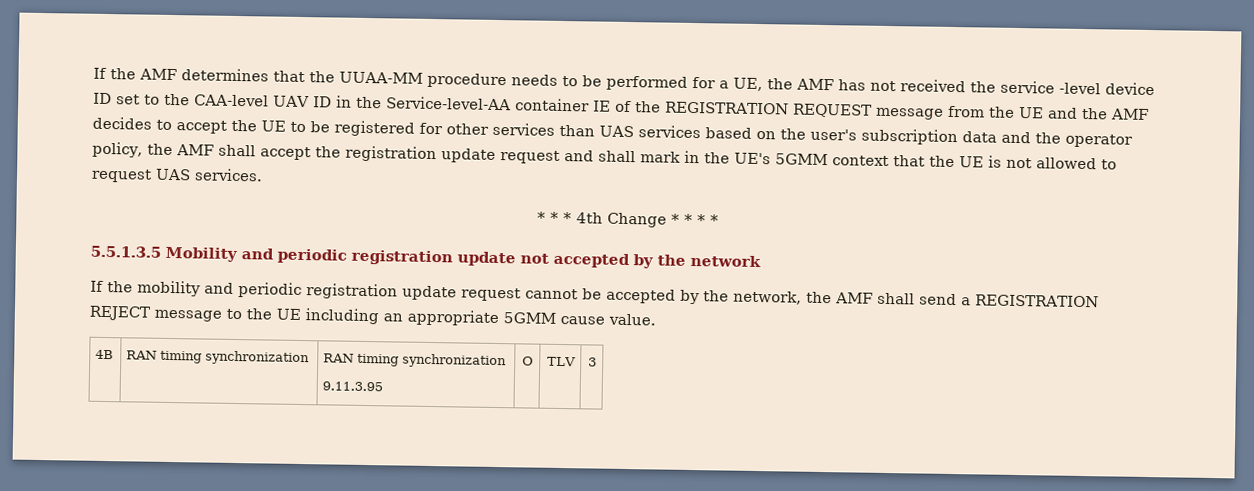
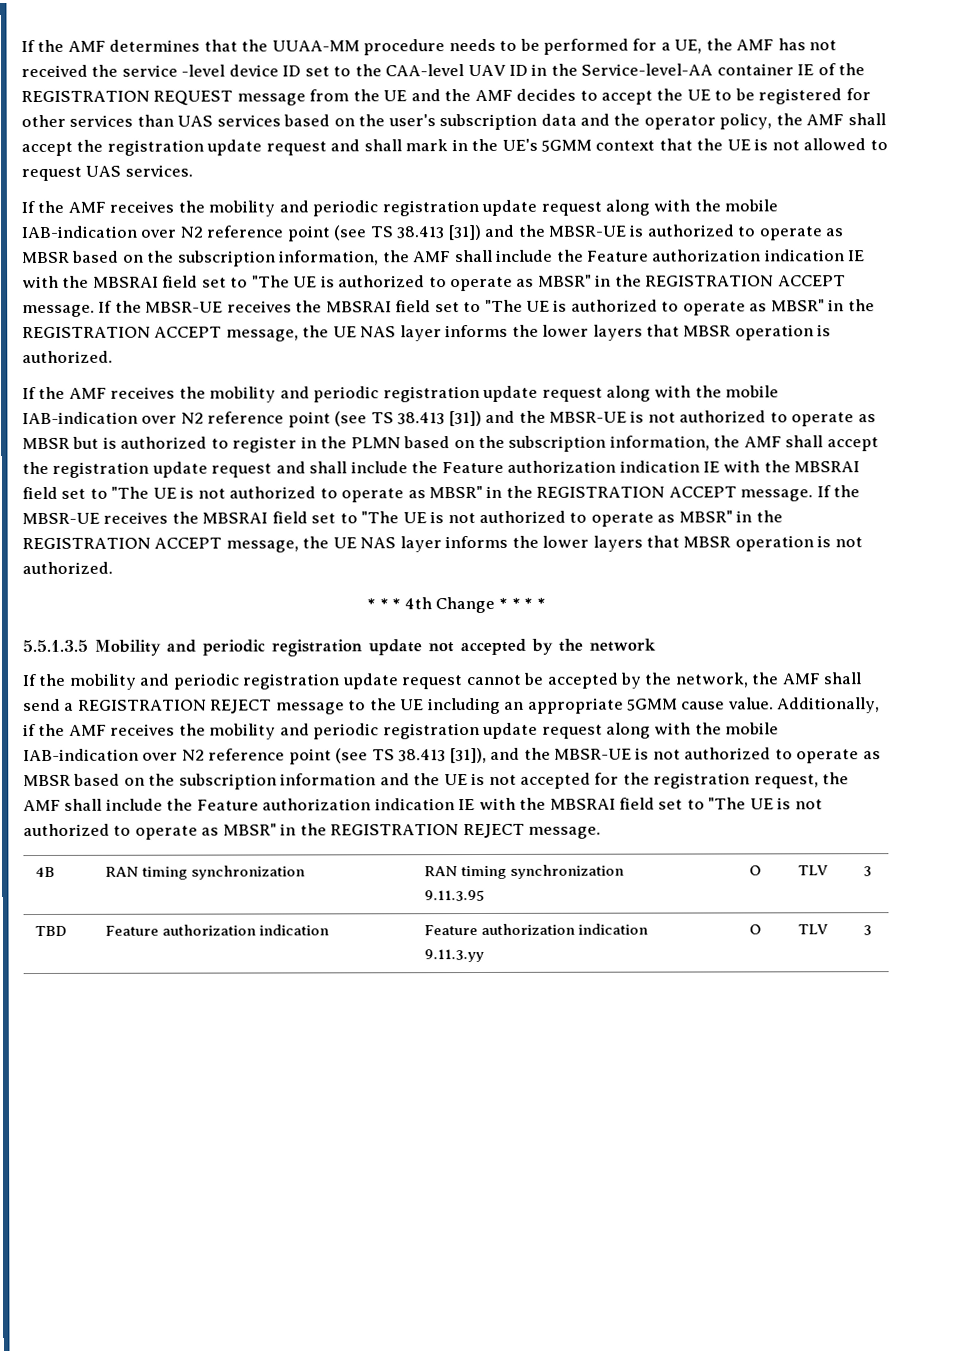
+ If the AMF receives the mobility and periodic registration update request along with the mobile IAB-indication over N2 reference point (see TS 38.413 [31]) and the MBSR-UE is authorized to operate as MBSR based on the subscription information, the AMF shall include the Feature authorization indication IE with the MBSRAI field set to "The UE is authorized to operate as MBSR" in the REGISTRATION ACCEPT message. If the MBSR-UE receives the MBSRAI field set to "The UE is authorized to operate as MBSR" in the REGISTRATION ACCEPT message, the UE NAS layer informs the lower layers that MBSR operation is authorized.
+ If the AMF receives the mobility and periodic registration update request along with the mobile IAB-indication over N2 reference point (see TS 38.413 [31]) and the MBSR-UE is not authorized to operate as MBSR but is authorized to register in the PLMN based on the subscription information, the AMF shall accept the registration update request and shall include the Feature authorization indication IE with the MBSRAI field set to "The UE is not authorized to operate as MBSR" in the REGISTRATION ACCEPT message. If the MBSR-UE receives the MBSRAI field set to "The UE is not authorized to operate as MBSR" in the REGISTRATION ACCEPT message, the UE NAS layer informs the lower layers that MBSR operation is not authorized.
+ Additionally, if the AMF receives the mobility and periodic registration update request along with the mobile IAB-indication over N2 reference point (see TS 38.413 [31]), and the MBSR-UE is not authorized to operate as MBSR based on the subscription information and the UE is not accepted for the registration request, the AMF shall include the Feature authorization indication IE with the MBSRAI field set to "The UE is not authorized to operate as MBSR" in the REGISTRATION REJECT message.
+ TBD | Feature authorization indication | Feature authorization indication
+ 9.11.3.yy | O | TLV | 3

